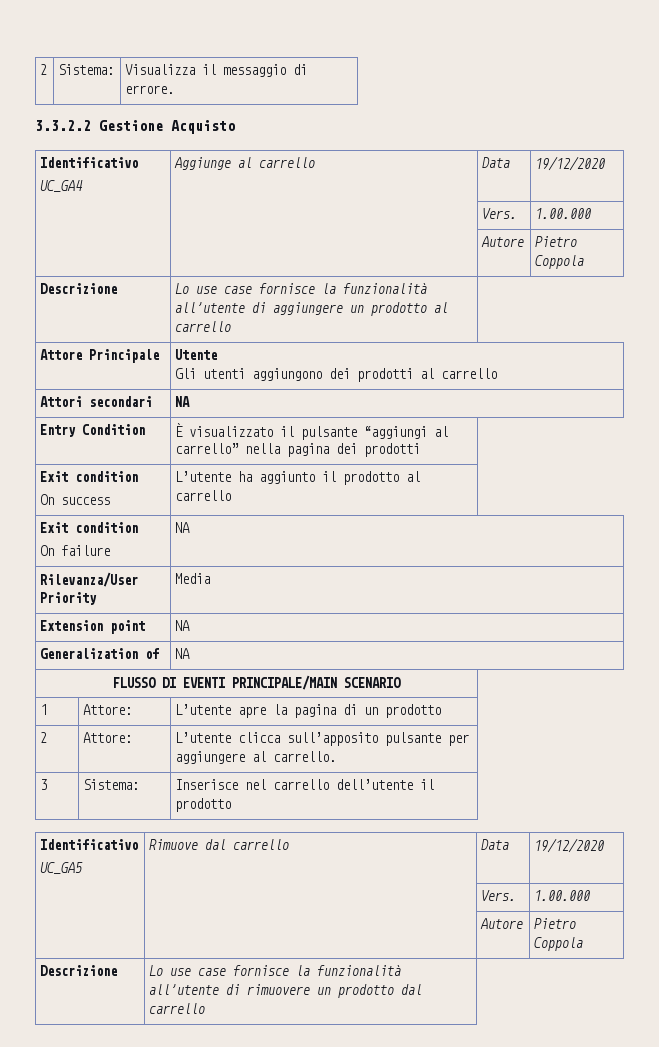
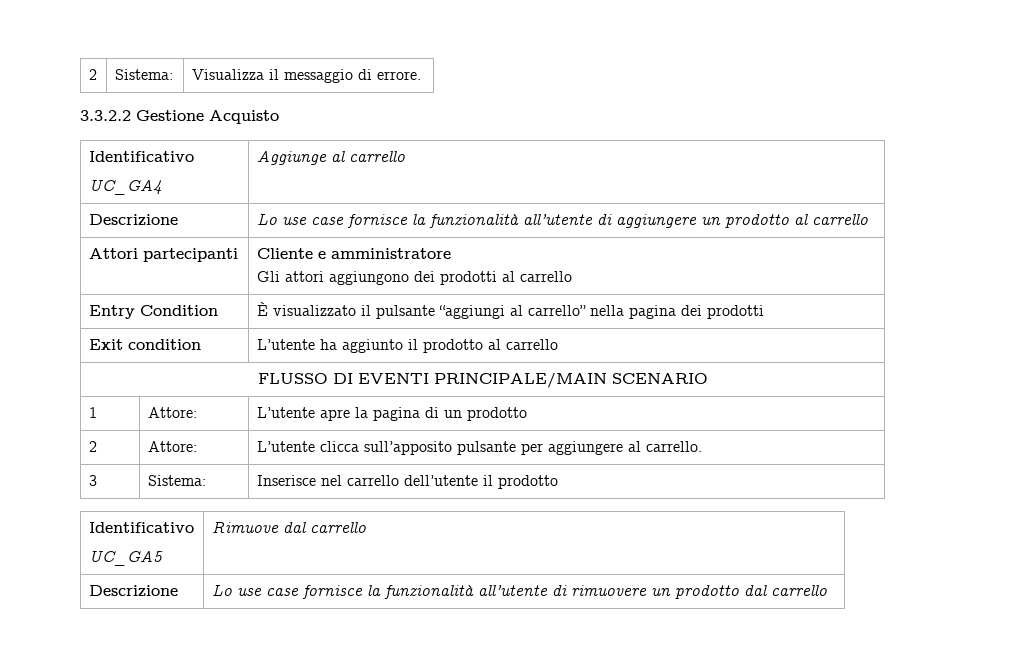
  3.3.2.2 Gestione Acquisto
  Identificativo
- UC_GA4 | Aggiunge al carrello | Data | 19/12/2020
- | | Vers. | 1.00.000
- | | Autore | Pietro Coppola
+ UC_GA4 | Aggiunge al carrello
- Attore Principale | Utente
- Gli utenti aggiungono dei prodotti al carrello
+ Attori partecipanti | Cliente e amministratore
+ Gli attori aggiungono dei prodotti al carrello
- Attori secondari | NA
  Entry Condition | È visualizzato il pulsante “aggiungi al carrello” nella pagina dei prodotti
- Exit condition
- On success | L’utente ha aggiunto il prodotto al carrello
- Exit condition
- On failure | NA
- Rilevanza/User Priority | Media
- Extension point | NA
- Generalization of | NA
+ Exit condition | L’utente ha aggiunto il prodotto al carrello
  3 | Sistema: | Inserisce nel carrello dell’utente il prodotto
  Identificativo
- UC_GA5 | Rimuove dal carrello | Data | 19/12/2020
- | | Vers. | 1.00.000
- | | Autore | Pietro Coppola
+ UC_GA5 | Rimuove dal carrello

